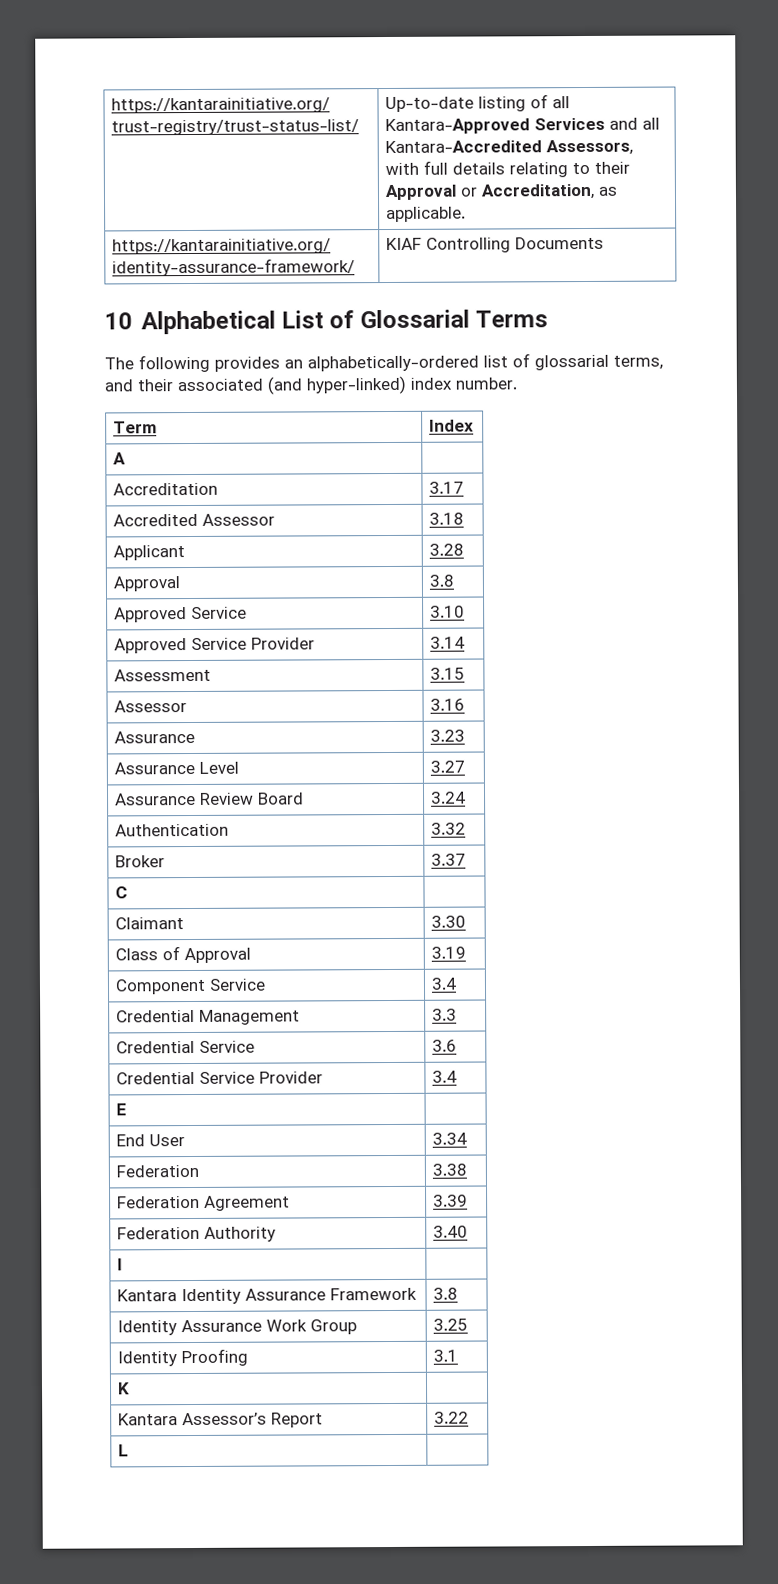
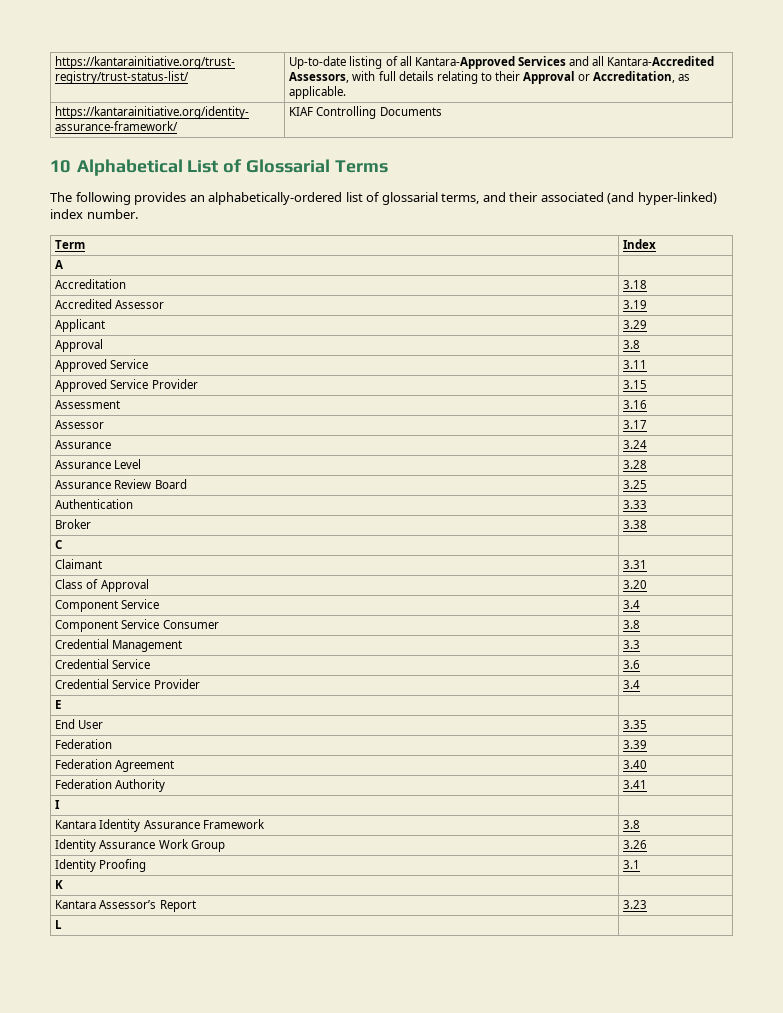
- Accreditation | 3.17
+ Accreditation | 3.18
- Accredited Assessor | 3.18
+ Accredited Assessor | 3.19
- Applicant | 3.28
+ Applicant | 3.29
- Approved Service | 3.10
+ Approved Service | 3.11
- Approved Service Provider | 3.14
+ Approved Service Provider | 3.15
- Assessment | 3.15
- Assessor | 3.16
+ Assessment | 3.16
+ Assessor | 3.17
- Assurance | 3.23
+ Assurance | 3.24
- Assurance Level | 3.27
+ Assurance Level | 3.28
- Assurance Review Board | 3.24
+ Assurance Review Board | 3.25
- Authentication | 3.32
+ Authentication | 3.33
- Broker | 3.37
+ Broker | 3.38
- Claimant | 3.30
+ Claimant | 3.31
- Class of Approval | 3.19
+ Class of Approval | 3.20
+ Component Service Consumer | 3.8
- End User | 3.34
+ End User | 3.35
- Federation | 3.38
+ Federation | 3.39
- Federation Agreement | 3.39
+ Federation Agreement | 3.40
- Federation Authority | 3.40
+ Federation Authority | 3.41
- Identity Assurance Work Group | 3.25
+ Identity Assurance Work Group | 3.26
- Kantara Assessor’s Report | 3.22
+ Kantara Assessor’s Report | 3.23

